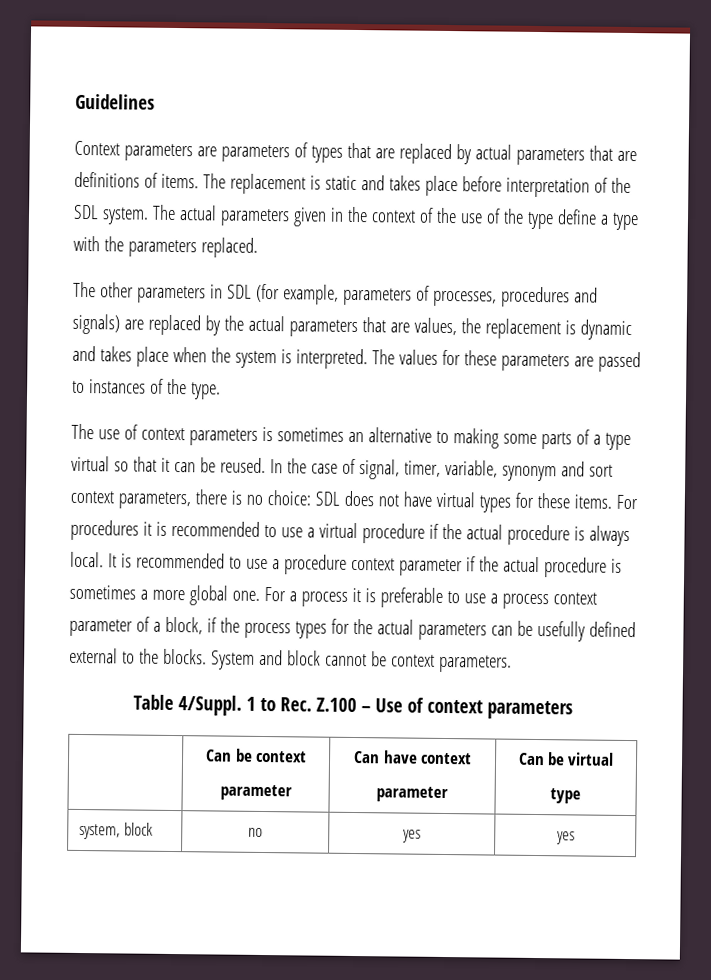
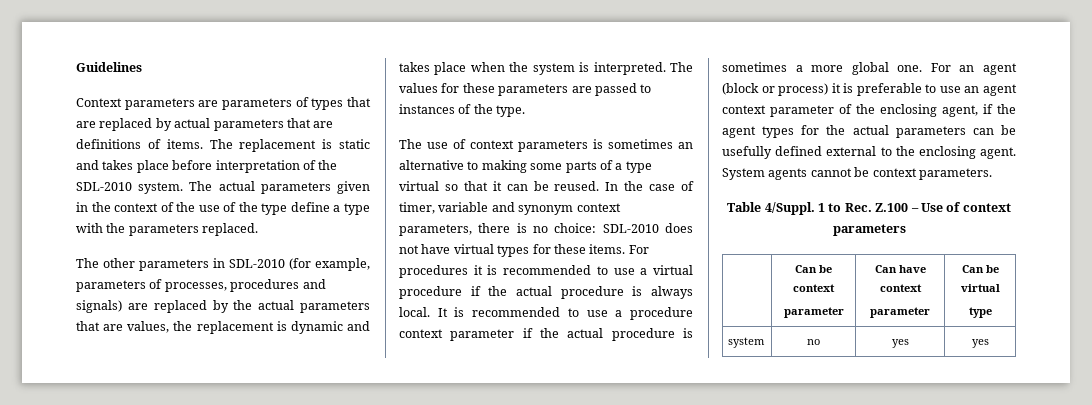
- The replacement is static and takes place before interpretation of the SDL system.
+ The replacement is static and takes place before interpretation of the SDL-2010 system.
- The other parameters in SDL (for example, parameters of processes, procedures and signals) are replaced by the actual parameters that are values, the replacement is dynamic and takes place when the system is interpreted.
+ The other parameters in SDL-2010 (for example, parameters of processes, procedures and signals) are replaced by the actual parameters that are values, the replacement is dynamic and takes place when the system is interpreted.
- In the case of signal, timer, variable, synonym and sort context parameters, there is no choice: SDL does not have virtual types for these items.
+ In the case of timer, variable and synonym context parameters, there is no choice: SDL-2010 does not have virtual types for these items.
- For a process it is preferable to use a process context parameter of a block, if the process types for the actual parameters can be usefully defined external to the blocks. System and block cannot be context parameters.
+ For an agent (block or process) it is preferable to use an agent context parameter of the enclosing agent, if the agent types for the actual parameters can be usefully defined external to the enclosing agent. System agents cannot be context parameters.
- system, block | no | yes | yes
+ system | no | yes | yes

